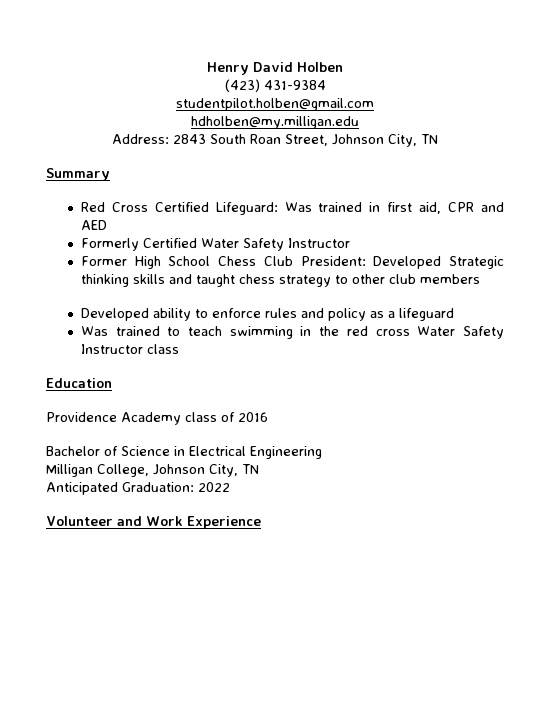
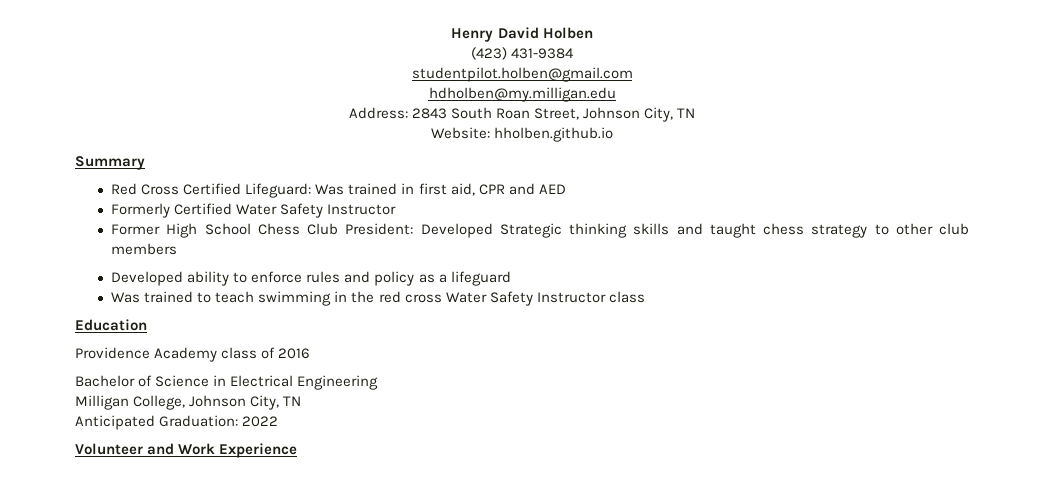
+ Website: hholben.github.io

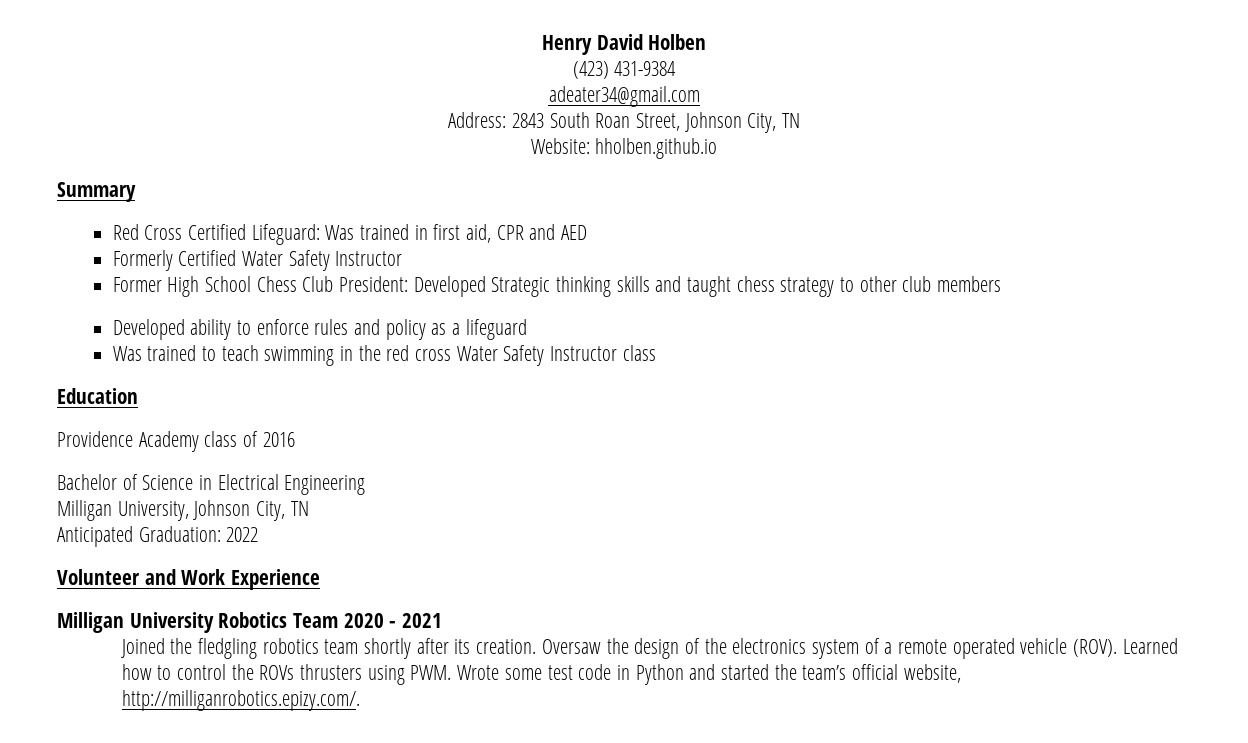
- studentpilot.holben@gmail.com
- hdholben@my.milligan.edu
+ adeater34@gmail.com
- Milligan College, Johnson City, TN
+ Milligan University, Johnson City, TN
+ Milligan University Robotics Team 2020 - 2021
+ Joined the fledgling robotics team shortly after its creation. Oversaw the design of the electronics system of a remote operated vehicle (ROV). Learned how to control the ROVs thrusters using PWM. Wrote some test code in Python and started the team’s official website, http://milliganrobotics.epizy.com/.

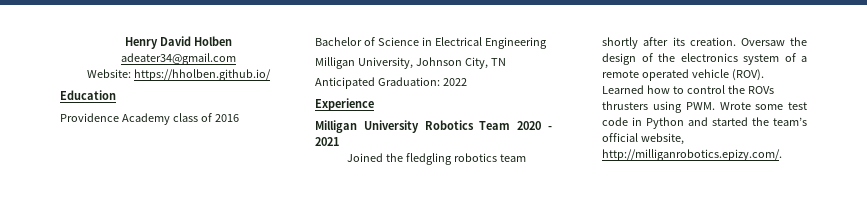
- (423) 431-9384
- Address: 2843 South Roan Street, Johnson City, TN
- Website: hholben.github.io
- Summary
- Red Cross Certified Lifeguard: Was trained in first aid, CPR and AED
- Formerly Certified Water Safety Instructor
- Former High School Chess Club President: Developed Strategic thinking skills and taught chess strategy to other club members
- Developed ability to enforce rules and policy as a lifeguard
- Was trained to teach swimming in the red cross Water Safety Instructor class
+ Website: https://hholben.github.io/
- Volunteer and Work Experience
+ Experience

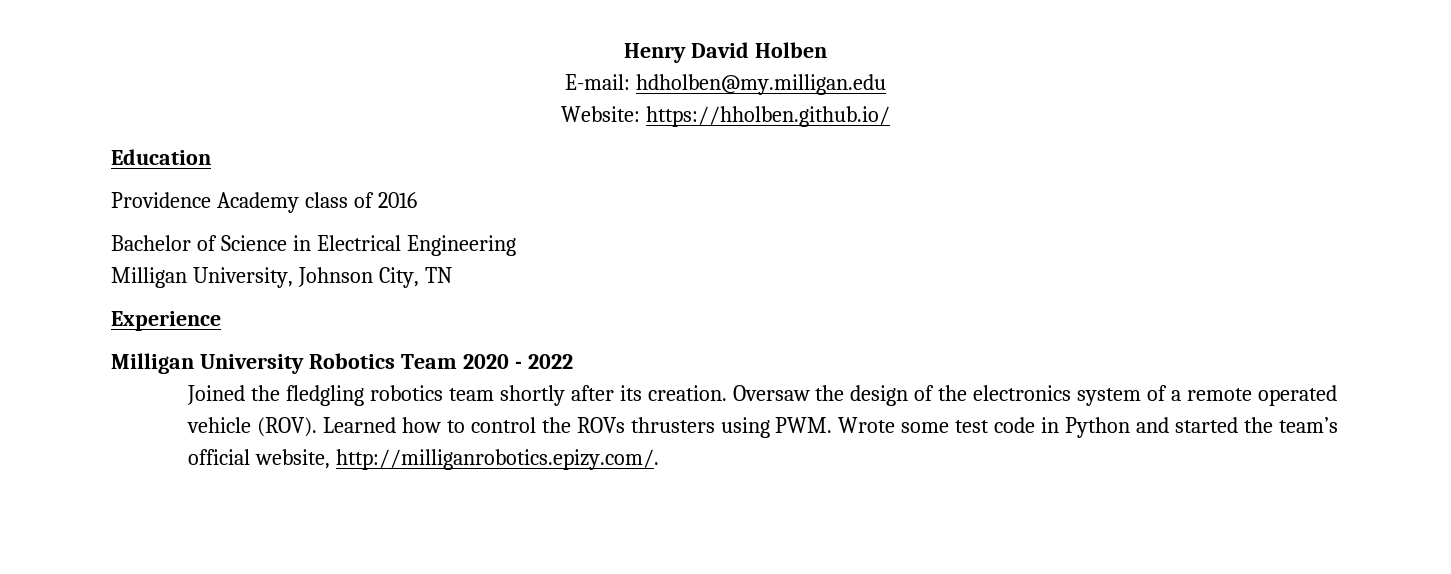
- adeater34@gmail.com
+ E-mail: hdholben@my.milligan.edu
- Anticipated Graduation: 2022
- Milligan University Robotics Team 2020 - 2021
+ Milligan University Robotics Team 2020 - 2022

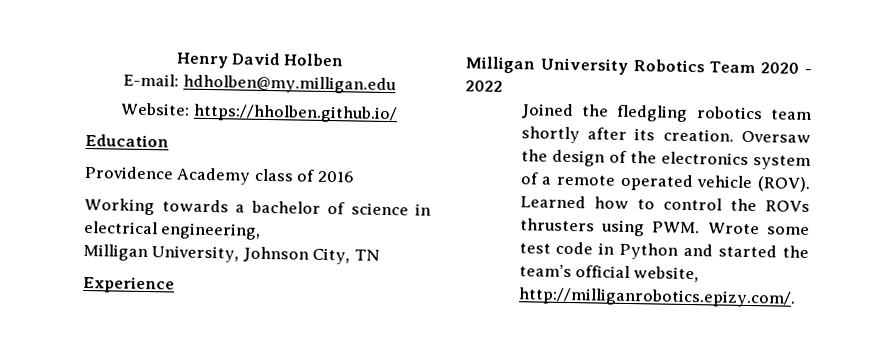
- Bachelor of Science in Electrical Engineering
+ Working towards a bachelor of science in electrical engineering,

